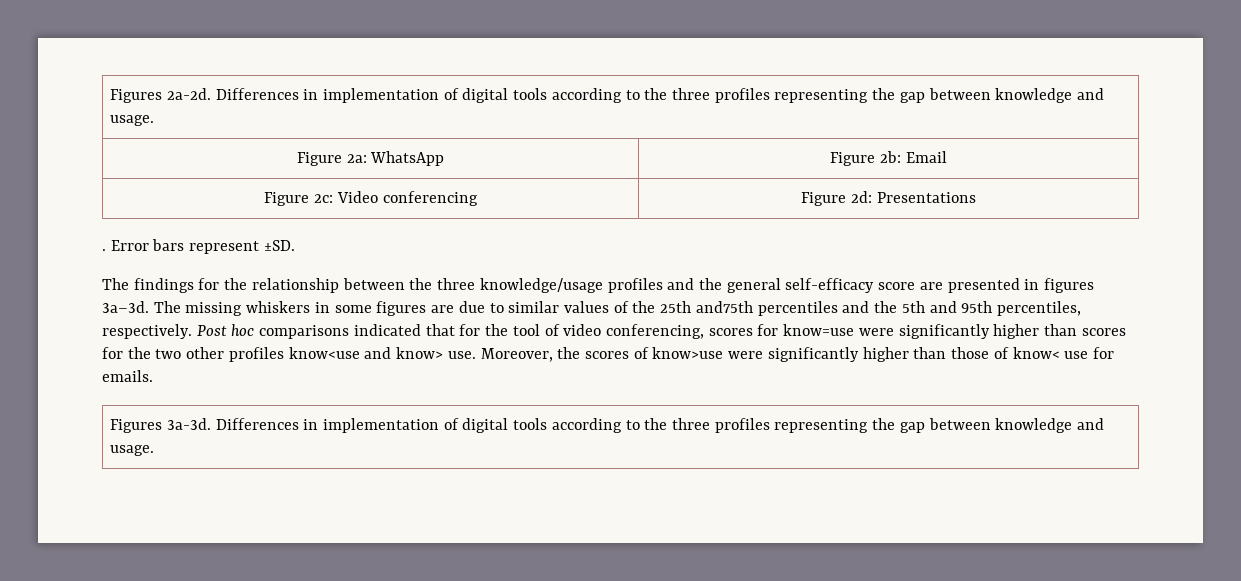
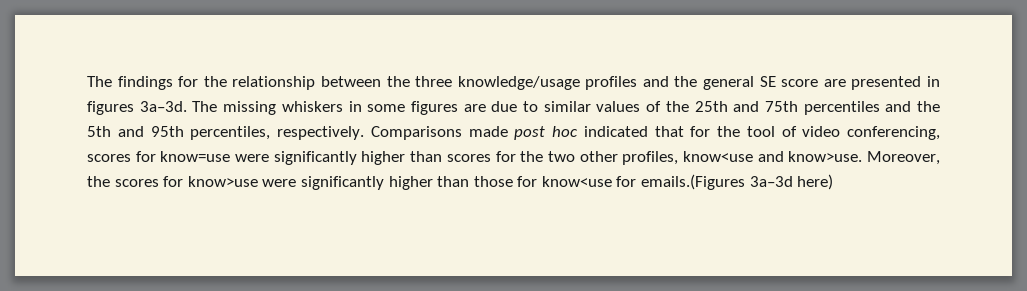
- Figures 2a-2d. Differences in implementation of digital tools according to the three profiles representing the gap between knowledge and usage.
- Figure 2a: WhatsApp | Figure 2b: Email
- Figure 2c: Video conferencing | Figure 2d: Presentations
- . Error bars represent ±SD.
- The findings for the relationship between the three knowledge/usage profiles and the general self-efficacy score are presented in figures 3a–3d.
+ The findings for the relationship between the three knowledge/usage profiles and the general SE score are presented in figures 3a–3d.
- The missing whiskers in some figures are due to similar values of the 25th and75th percentiles and the 5th and 95th percentiles, respectively.
+ The missing whiskers in some figures are due to similar values of the 25th and 75th percentiles and the 5th and 95th percentiles, respectively.
- Post hoc comparisons indicated that for the tool of video conferencing, scores for know=use were significantly higher than scores for the two other profiles know<use and know> use.
+ Comparisons made post hoc indicated that for the tool of video conferencing, scores for know=use were significantly higher than scores for the two other profiles, know<use and know>use.
- Moreover, the scores of know>use were significantly higher than those of know< use for emails.
- Figures 3a-3d. Differences in implementation of digital tools according to the three profiles representing the gap between knowledge and usage.
+ Moreover, the scores for know>use were significantly higher than those for know<use for emails.(Figures 3a–3d here)

